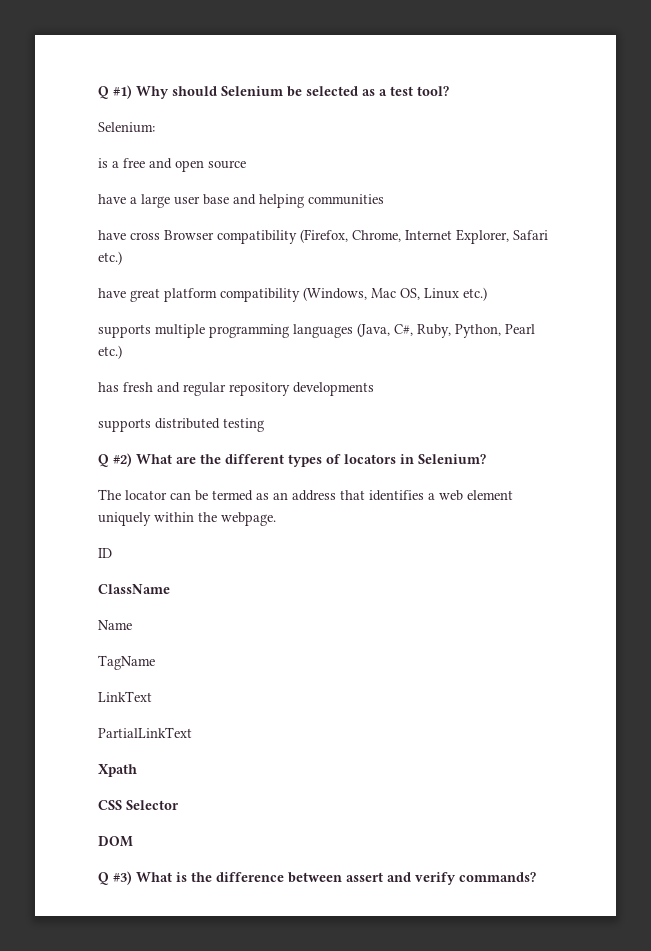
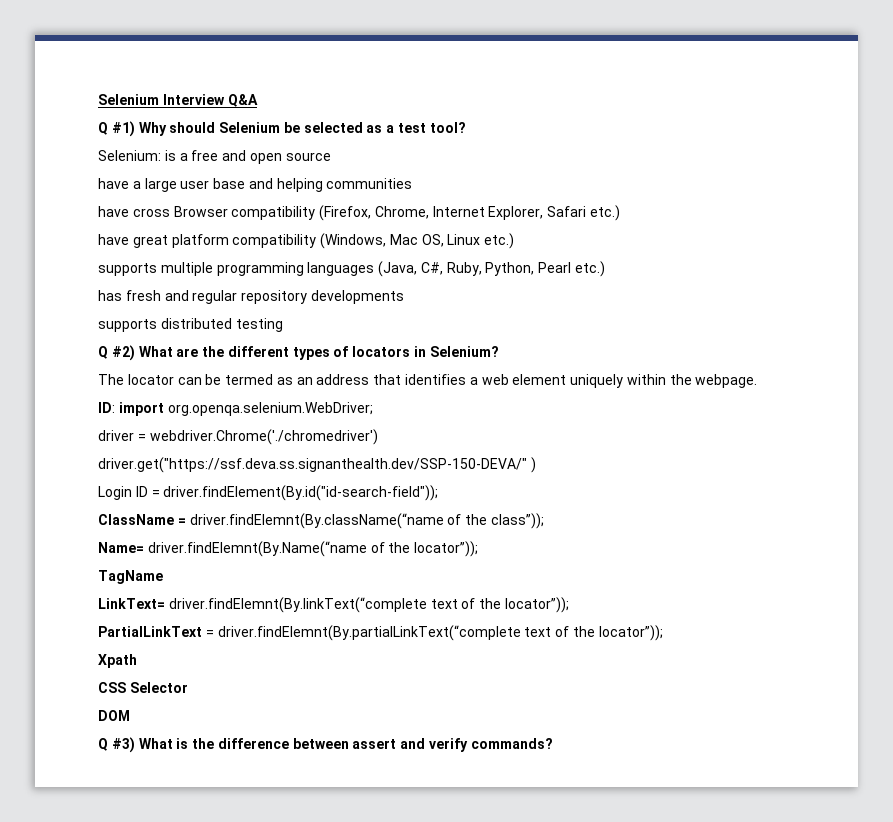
+ Selenium Interview Q&A
- Selenium:
- is a free and open source
+ Selenium: is a free and open source
- ID
+ ID: import org.openqa.selenium.WebDriver;
+ driver = webdriver.Chrome('./chromedriver')
+ driver.get("https://ssf.deva.ss.signanthealth.dev/SSP-150-DEVA/" )
+ Login ID = driver.findElement(By.id("id-search-field"));
- ClassName
- Name
+ ClassName = driver.findElemnt(By.className(“name of the class”));
+ Name= driver.findElemnt(By.Name(“name of the locator”));
  TagName
- LinkText
- PartialLinkText
+ LinkText= driver.findElemnt(By.linkText(“complete text of the locator”));
+ PartialLinkText = driver.findElemnt(By.partialLinkText(“complete text of the locator”));

